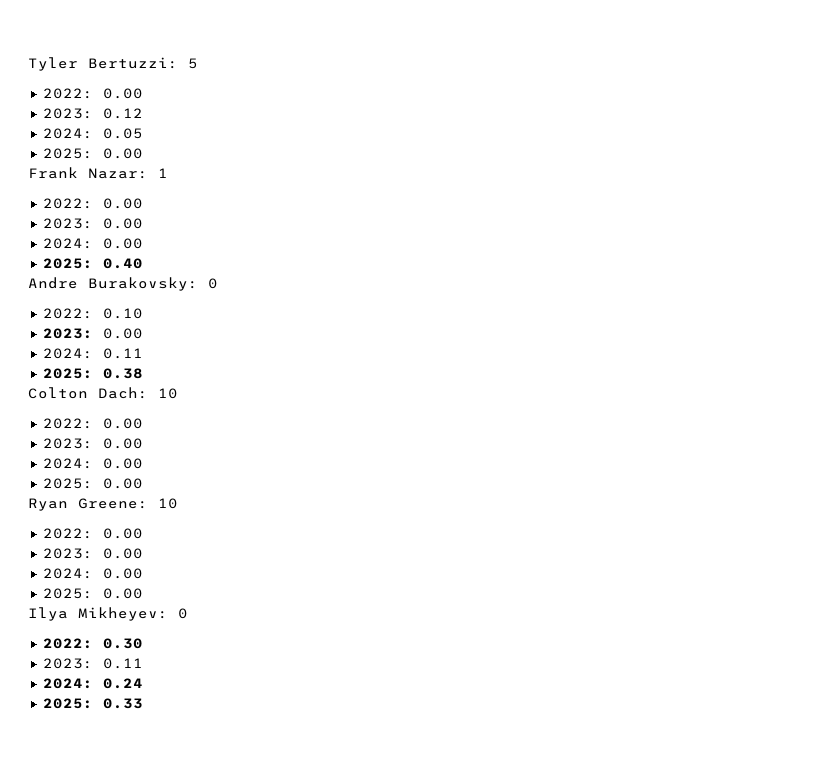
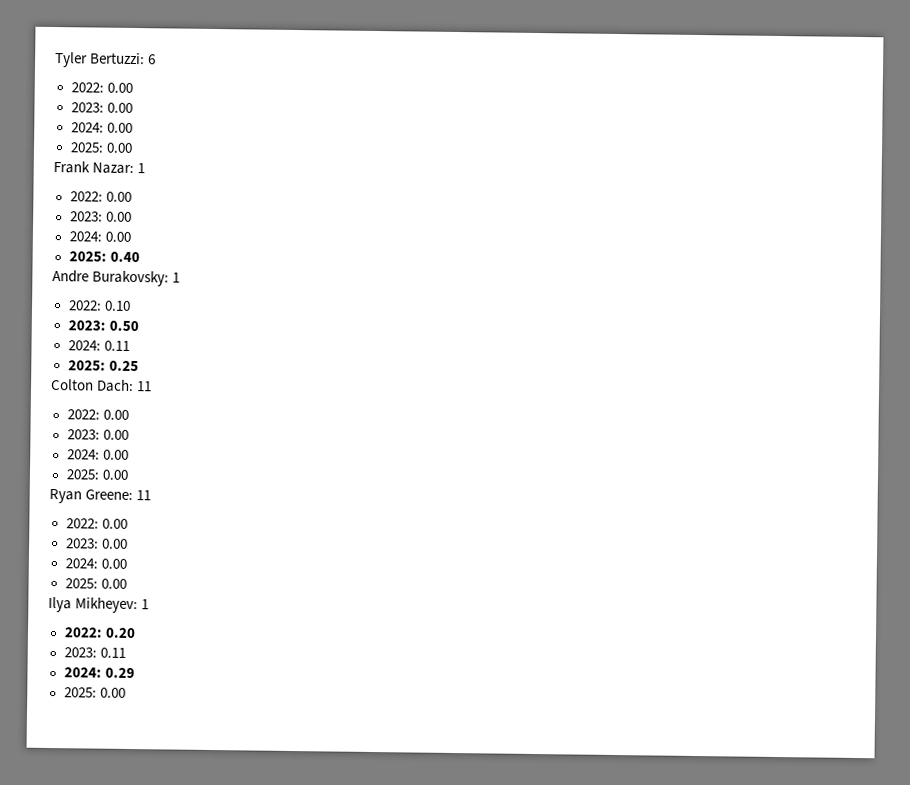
- Tyler Bertuzzi: 5
+ Tyler Bertuzzi: 6
  2022: 0.00
- 2023: 0.12
- 2024: 0.05
+ 2023: 0.00
+ 2024: 0.00
- Andre Burakovsky: 0
+ Andre Burakovsky: 1
  2022: 0.10
- 2023: 0.00
+ 2023: 0.50
- 2025: 0.38
+ 2025: 0.25
- Colton Dach: 10
+ Colton Dach: 11
- Ryan Greene: 10
+ Ryan Greene: 11
- Ilya Mikheyev: 0
- 2022: 0.30
+ Ilya Mikheyev: 1
+ 2022: 0.20
- 2024: 0.24
- 2025: 0.33
+ 2024: 0.29
+ 2025: 0.00

